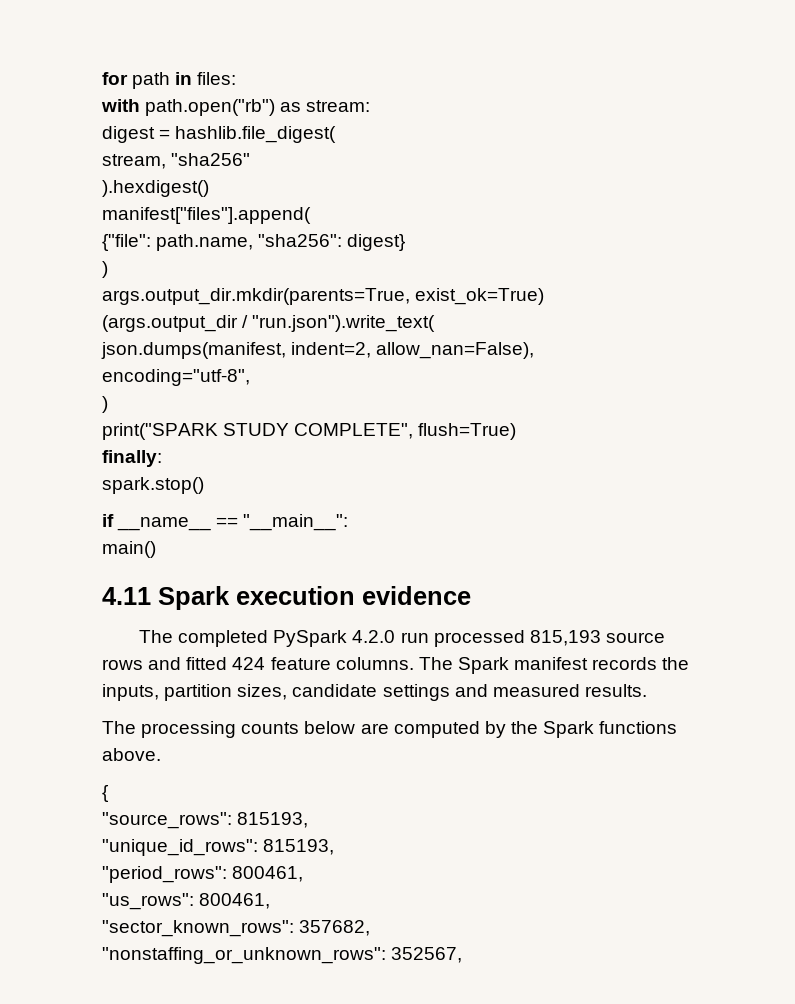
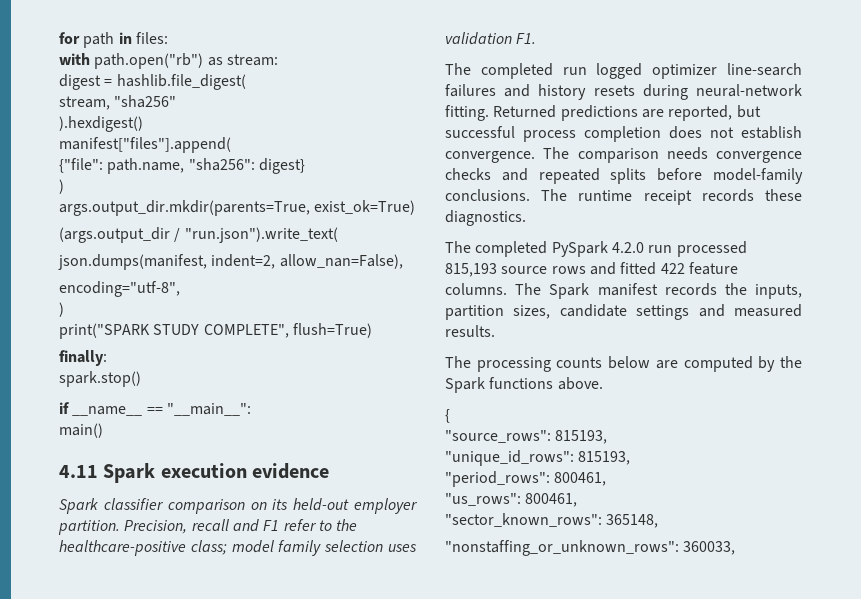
+ Spark classifier comparison on its held-out employer partition. Precision, recall and F1 refer to the healthcare-positive class; model family selection uses validation F1.
+ The completed run logged optimizer line-search failures and history resets during neural-network fitting. Returned predictions are reported, but successful process completion does not establish convergence. The comparison needs convergence checks and repeated splits before model-family conclusions. The runtime receipt records these diagnostics.
- The completed PySpark 4.2.0 run processed 815,193 source rows and fitted 424 feature columns.
+ The completed PySpark 4.2.0 run processed 815,193 source rows and fitted 422 feature columns.
- "sector_known_rows": 357682,
+ "sector_known_rows": 365148,
- "nonstaffing_or_unknown_rows": 352567,
+ "nonstaffing_or_unknown_rows": 360033,

